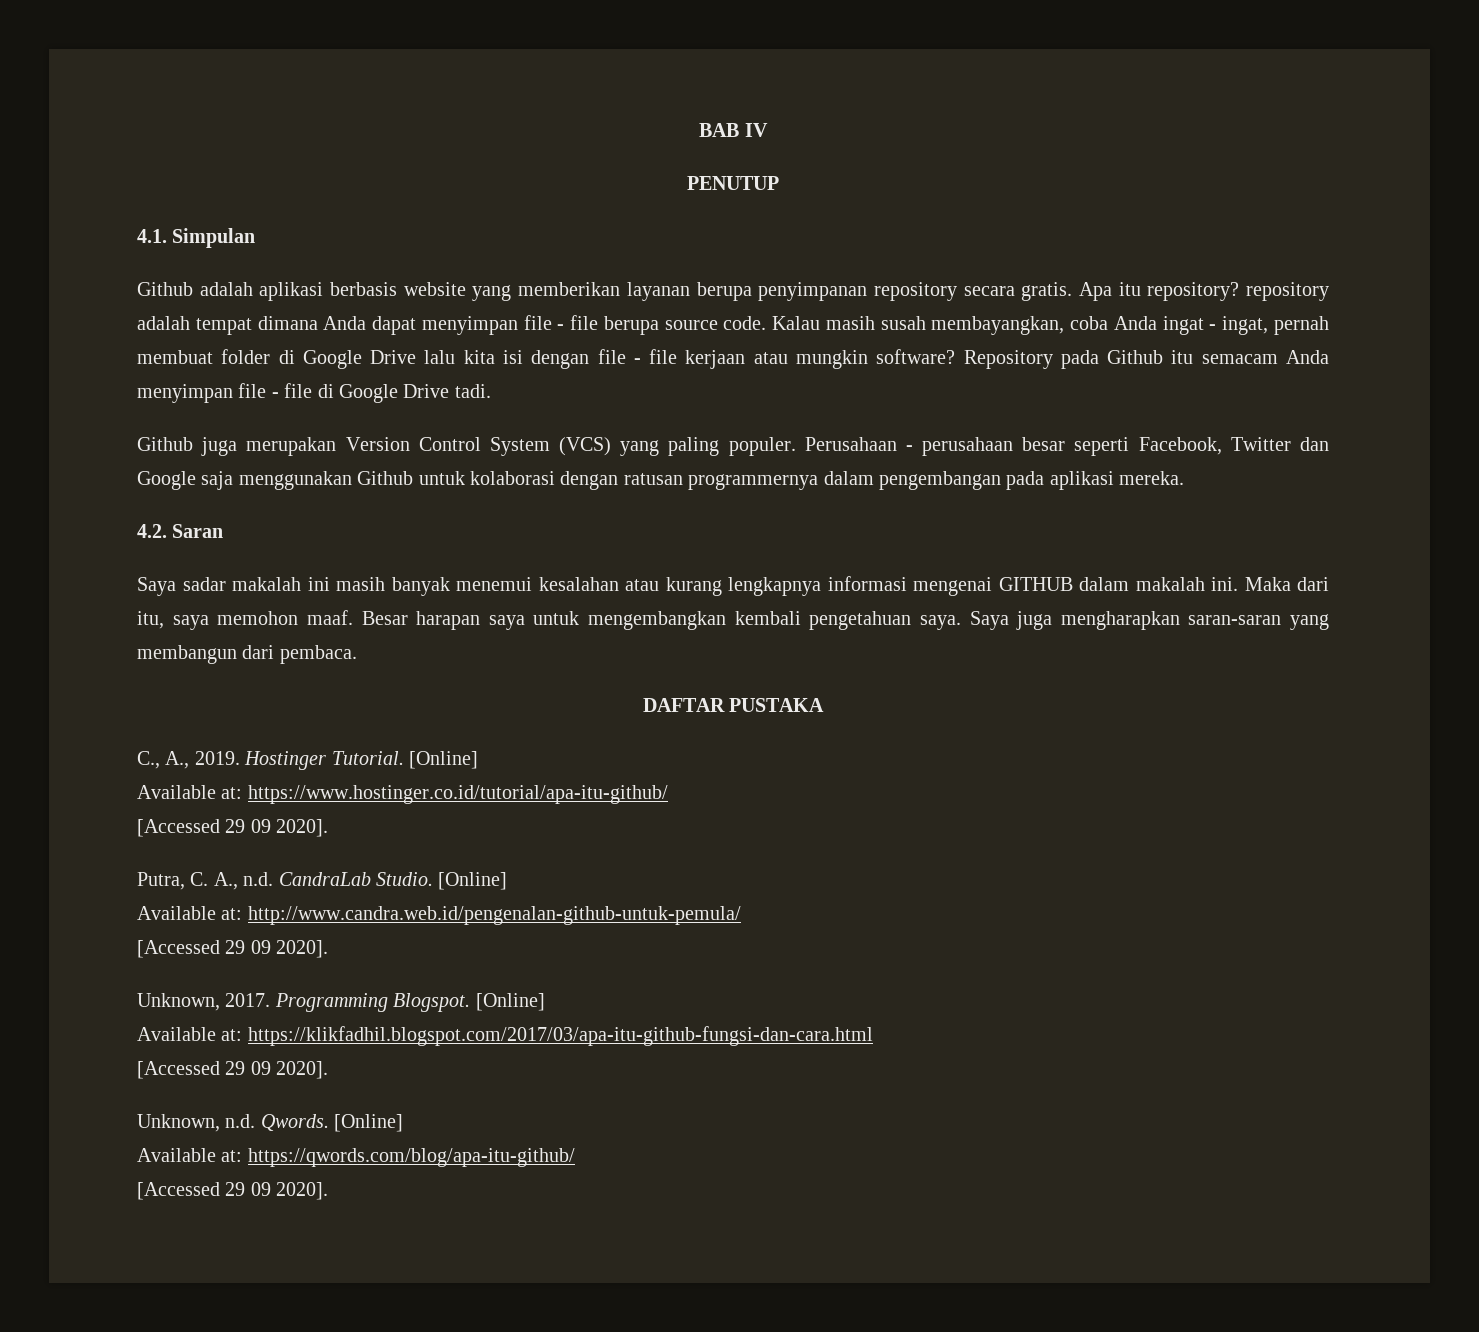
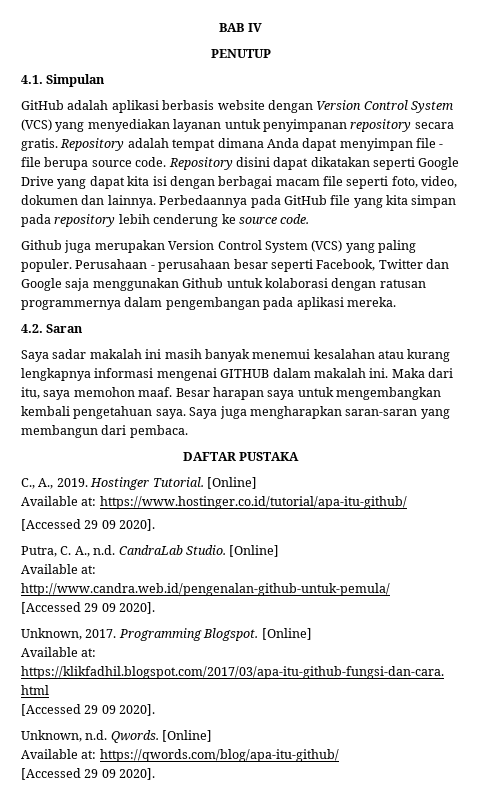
- Github adalah aplikasi berbasis website yang memberikan layanan berupa penyimpanan repository secara gratis. Apa itu repository? repository adalah tempat dimana Anda dapat menyimpan file - file berupa source code.
+ GitHub adalah aplikasi berbasis website dengan Version Control System (VCS) yang menyediakan layanan untuk penyimpanan repository secara gratis. Repository adalah tempat dimana Anda dapat menyimpan file - file berupa source code.
- Kalau masih susah membayangkan, coba Anda ingat - ingat, pernah membuat folder di Google Drive lalu kita isi dengan file - file kerjaan atau mungkin software? Repository pada Github itu semacam Anda menyimpan file - file di Google Drive tadi.
+ Repository disini dapat dikatakan seperti Google Drive yang dapat kita isi dengan berbagai macam file seperti foto, video, dokumen dan lainnya. Perbedaannya pada GitHub file yang kita simpan pada repository lebih cenderung ke source code.

